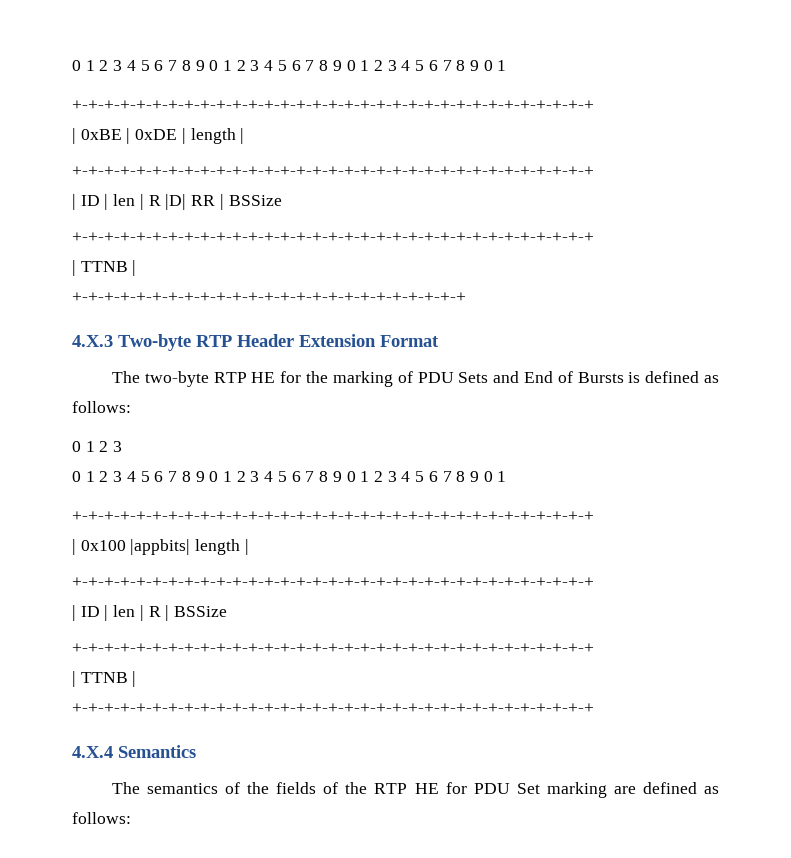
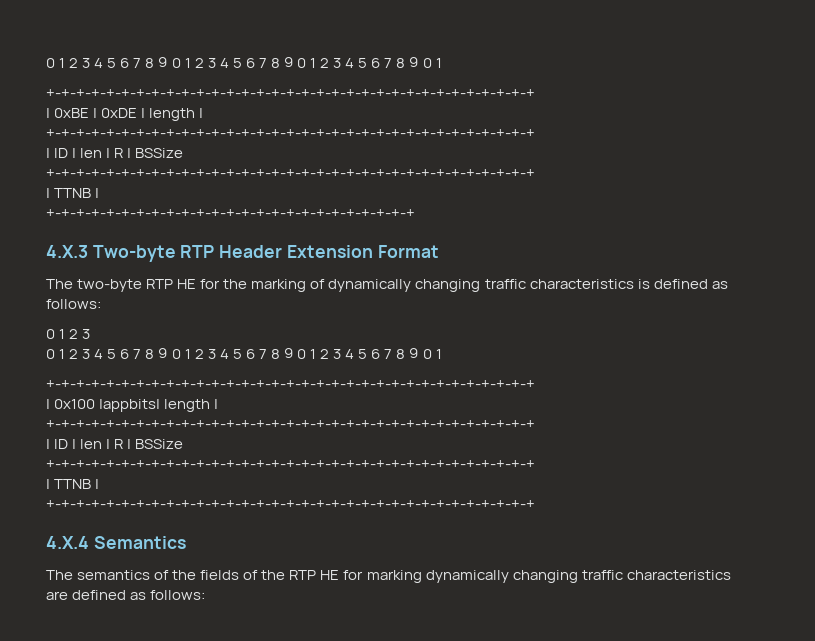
  | 0xBE | 0xDE | length |
  +-+-+-+-+-+-+-+-+-+-+-+-+-+-+-+-+-+-+-+-+-+-+-+-+-+-+-+-+-+-+-+-+
- | ID | len | R |D| RR | BSSize
+ | ID | len | R | BSSize
- The two-byte RTP HE for the marking of PDU Sets and End of Bursts is defined as follows:
+ The two-byte RTP HE for the marking of dynamically changing traffic characteristics is defined as follows:
- The semantics of the fields of the RTP HE for PDU Set marking are defined as follows:
+ The semantics of the fields of the RTP HE for marking dynamically changing traffic characteristics are defined as follows:

